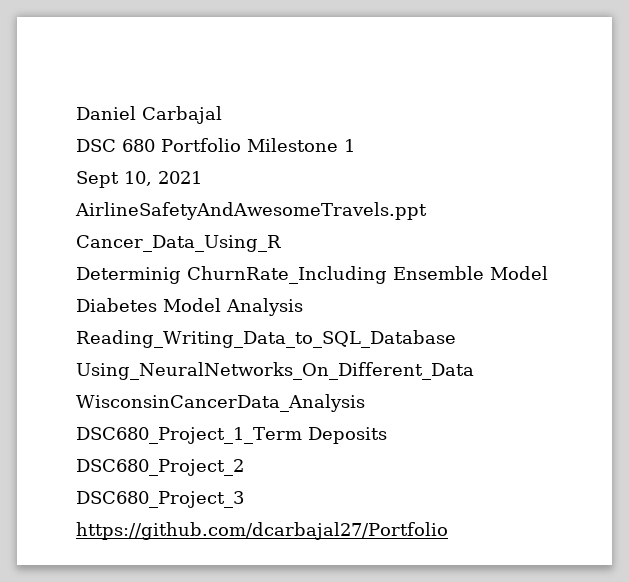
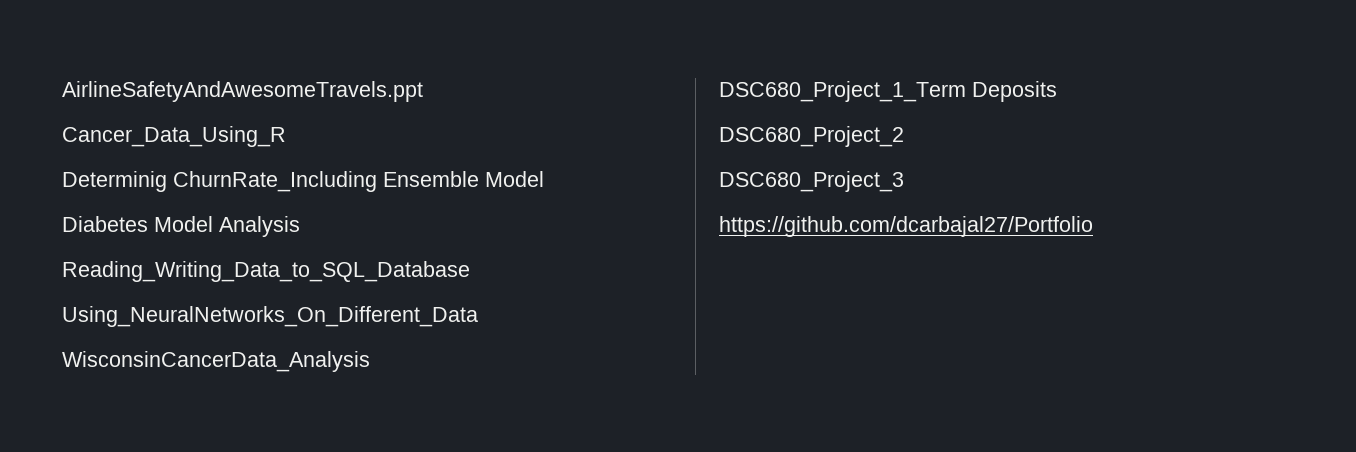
- Daniel Carbajal
- DSC 680 Portfolio Milestone 1
- Sept 10, 2021

